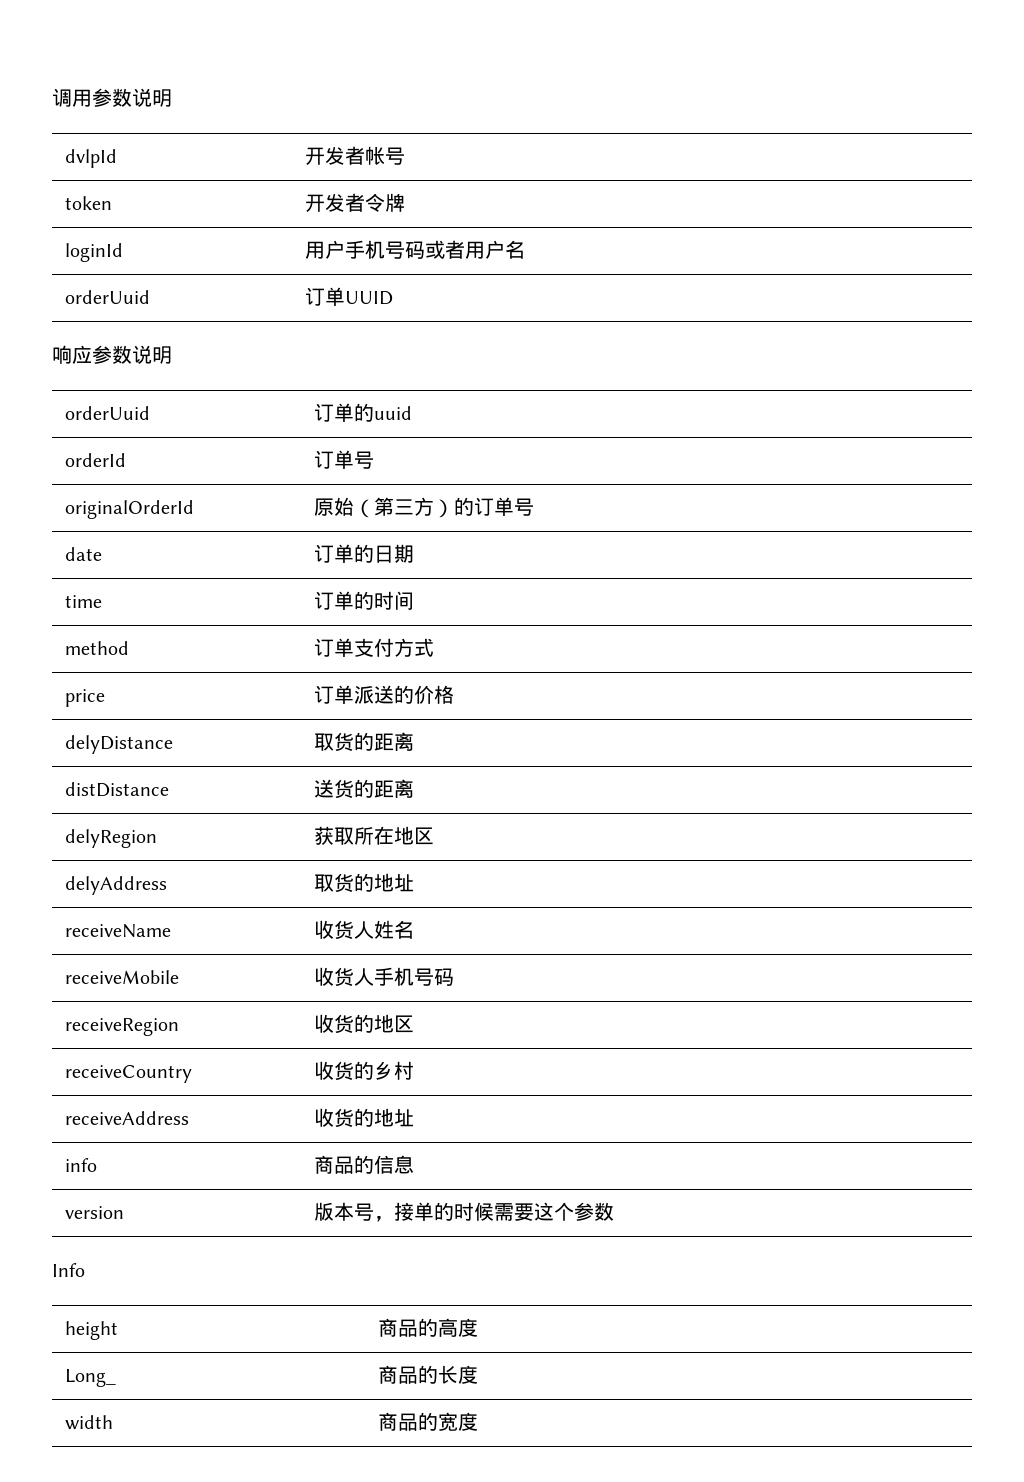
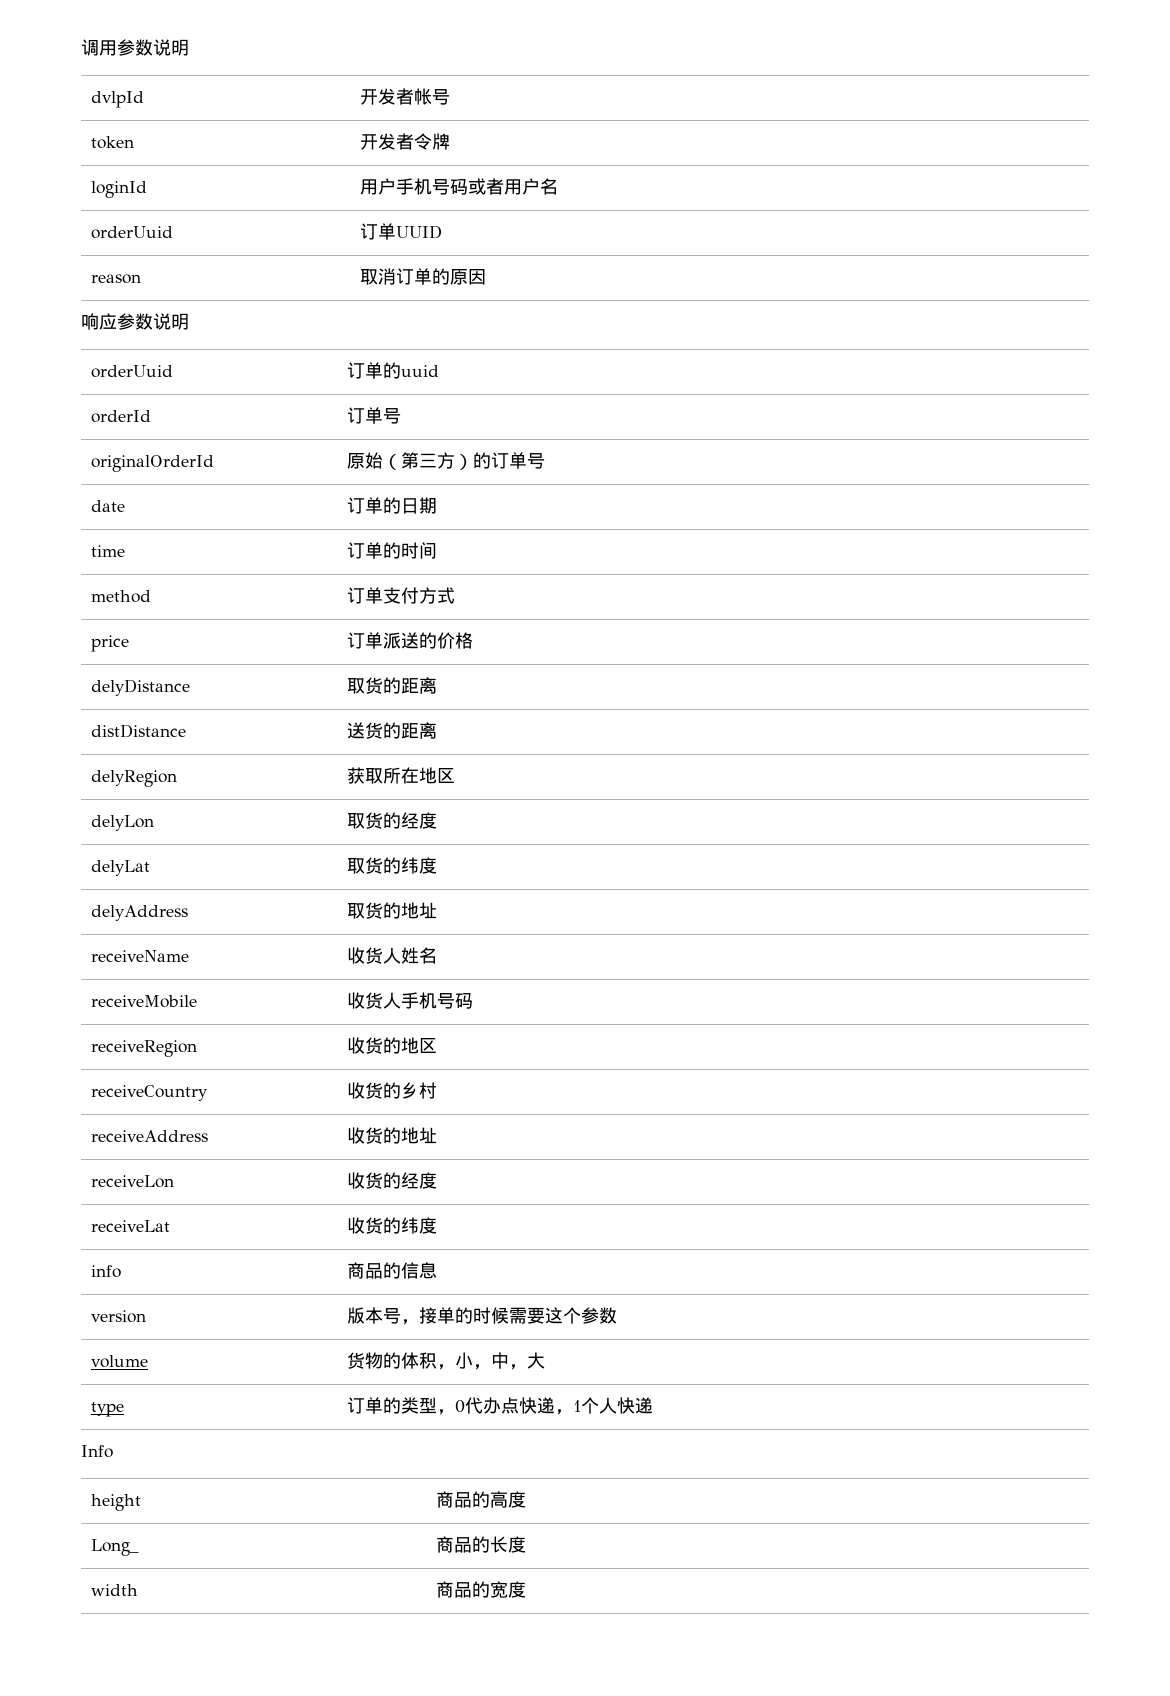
+ reason | 取消订单的原因
+ delyLon | 取货的经度
+ delyLat | 取货的纬度
+ receiveLon | 收货的经度
+ receiveLat | 收货的纬度
+ volume | 货物的体积，小，中，大
+ type | 订单的类型，0代办点快递，1个人快递

